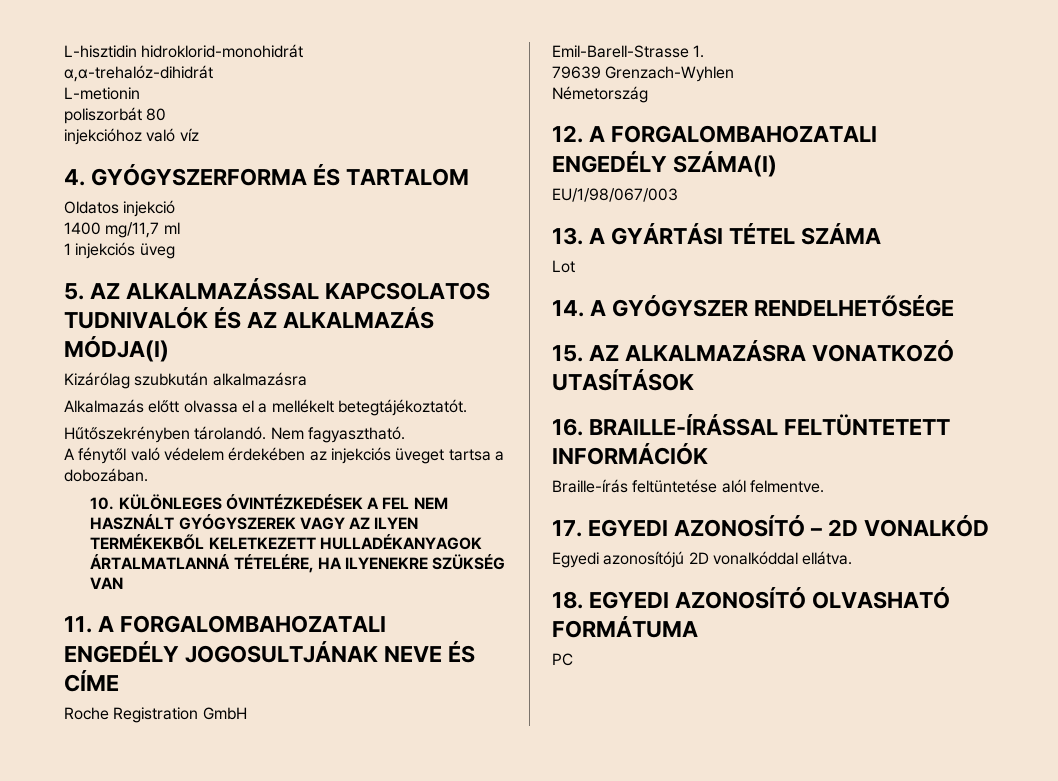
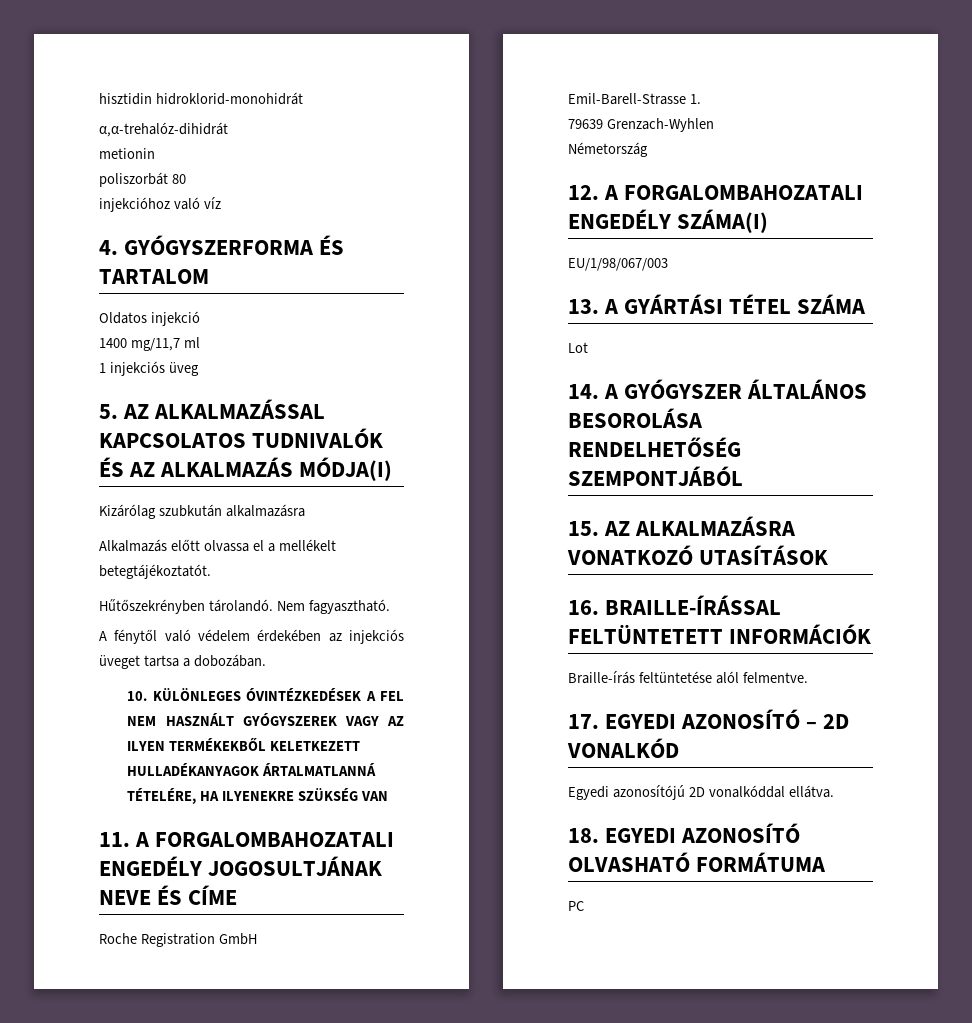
- L-hisztidin hidroklorid-monohidrát
+ hisztidin hidroklorid-monohidrát
- L-metionin
+ metionin
- 14. A GYÓGYSZER RENDELHETŐSÉGE
+ 14. A GYÓGYSZER ÁLTALÁNOS BESOROLÁSA RENDELHETŐSÉG SZEMPONTJÁBÓL

